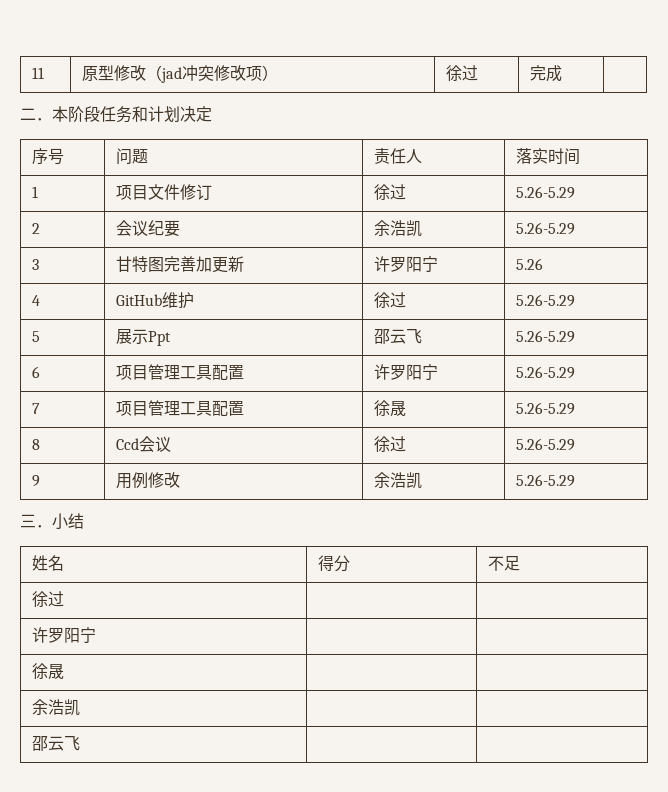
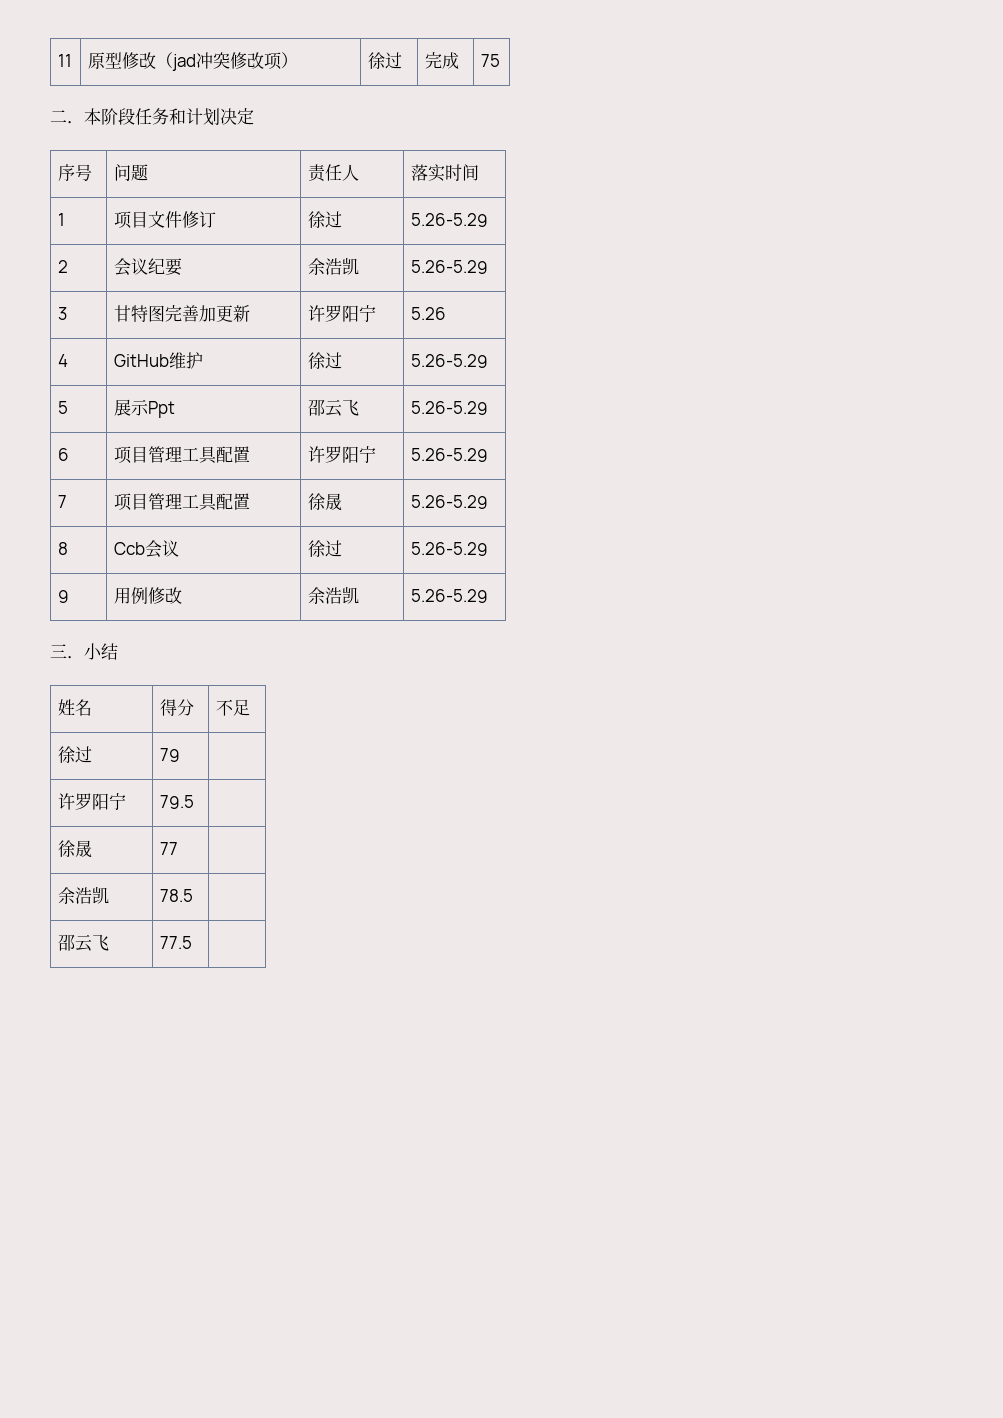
- 11 | 原型修改（jad冲突修改项） | 徐过 | 完成 |
+ 11 | 原型修改（jad冲突修改项） | 徐过 | 完成 | 75
- 8 | Ccd会议 | 徐过 | 5.26-5.29
+ 8 | Ccb会议 | 徐过 | 5.26-5.29
- 徐过 | |
- 许罗阳宁 | |
- 徐晟 | |
- 余浩凯 | |
- 邵云飞 | |
+ 徐过 | 79 |
+ 许罗阳宁 | 79.5 |
+ 徐晟 | 77 |
+ 余浩凯 | 78.5 |
+ 邵云飞 | 77.5 |

